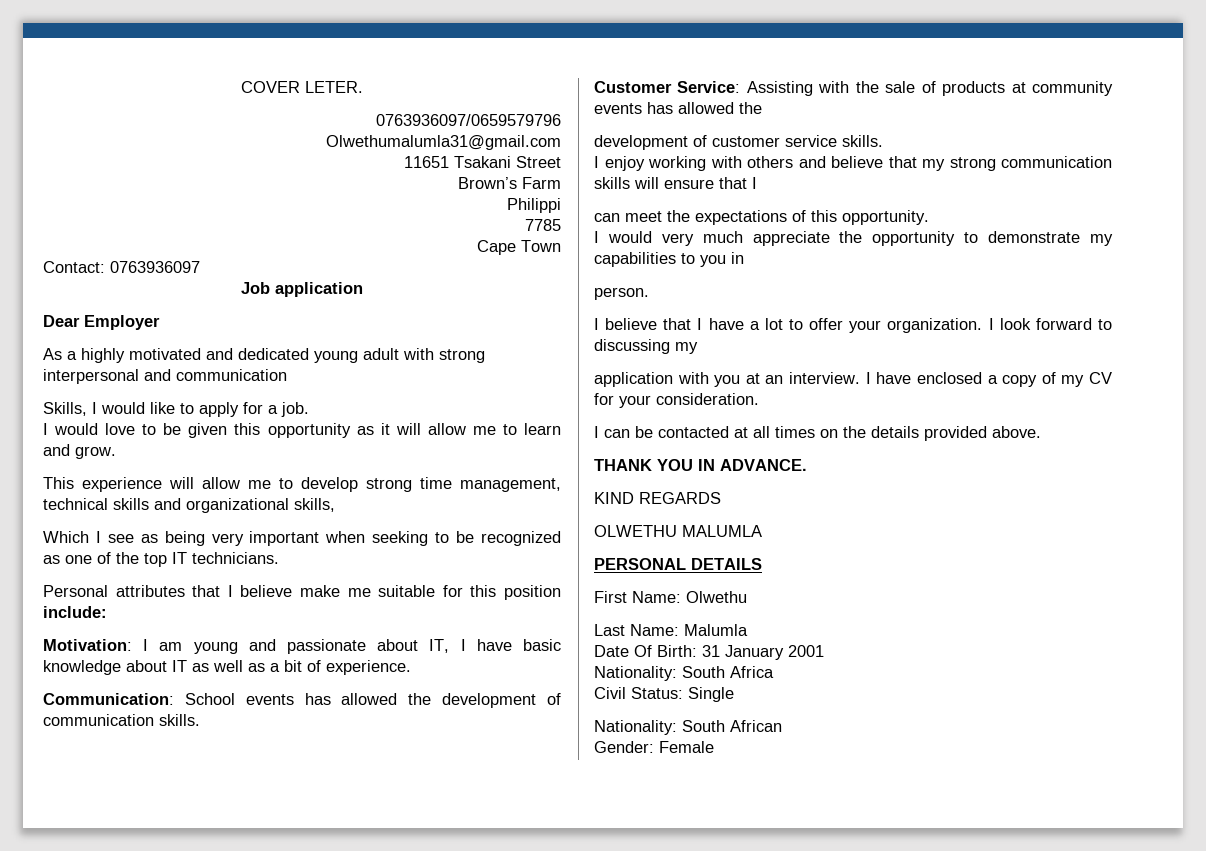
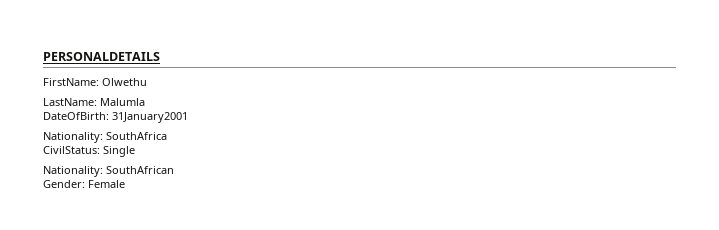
- COVER LETER.
- 0763936097/0659579796
- Olwethumalumla31@gmail.com
- 11651 Tsakani Street
- Brown’s Farm
- Philippi
- 7785
- Cape Town
- Contact: 0763936097
- Job application
- Dear Employer
- As a highly motivated and dedicated young adult with strong interpersonal and communication
- Skills, I would like to apply for a job.
- I would love to be given this opportunity as it will allow me to learn and grow.
- This experience will allow me to develop strong time management, technical skills and organizational skills,
- Which I see as being very important when seeking to be recognized as one of the top IT technicians.
- Personal attributes that I believe make me suitable for this position include:
- Motivation: I am young and passionate about IT, I have basic knowledge about IT as well as a bit of experience.
- Communication: School events has allowed the development of communication skills.
- Customer Service: Assisting with the sale of products at community events has allowed the
- development of customer service skills.
- I enjoy working with others and believe that my strong communication skills will ensure that I
- can meet the expectations of this opportunity.
- I would very much appreciate the opportunity to demonstrate my capabilities to you in
- person.
- I believe that I have a lot to offer your organization. I look forward to discussing my
- application with you at an interview. I have enclosed a copy of my CV for your consideration.
- I can be contacted at all times on the details provided above.
- THANK YOU IN ADVANCE.
- KIND REGARDS
- OLWETHU MALUMLA
- PERSONAL DETAILS
- First Name: Olwethu
+ PERSONALDETAILS
+ FirstName: Olwethu
- Last Name: Malumla
+ LastName: Malumla
- Date Of Birth: 31 January 2001
- Nationality: South Africa
- Civil Status: Single
+ DateOfBirth: 31January2001
+ Nationality: SouthAfrica
+ CivilStatus: Single
- Nationality: South African
+ Nationality: SouthAfrican

